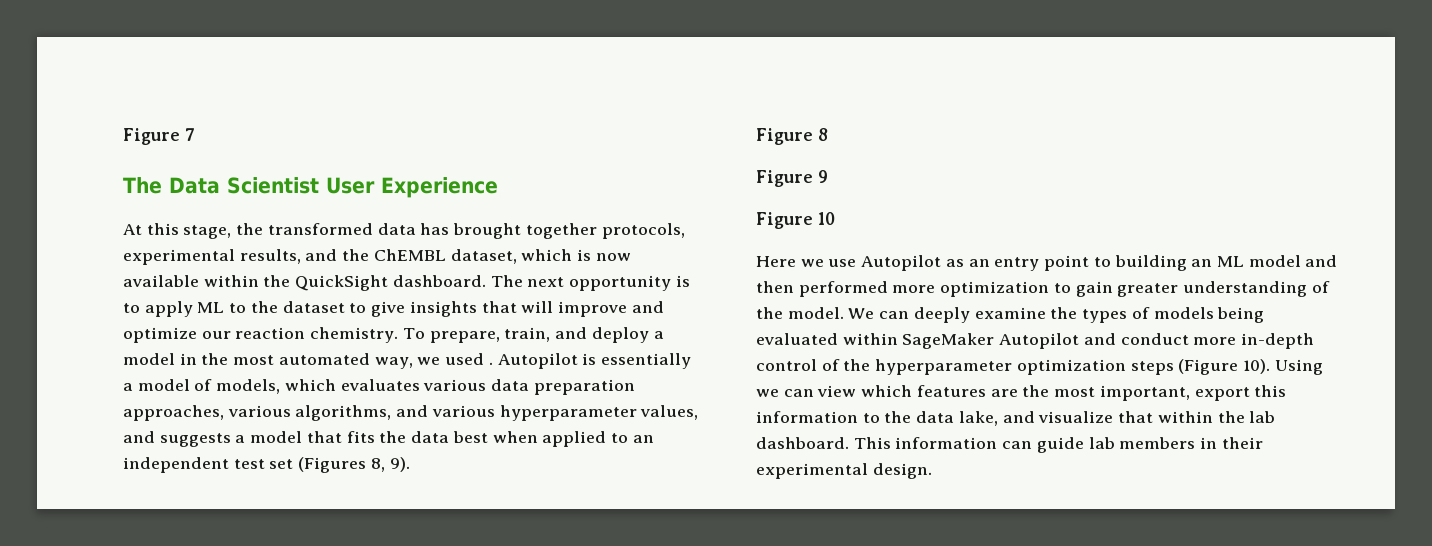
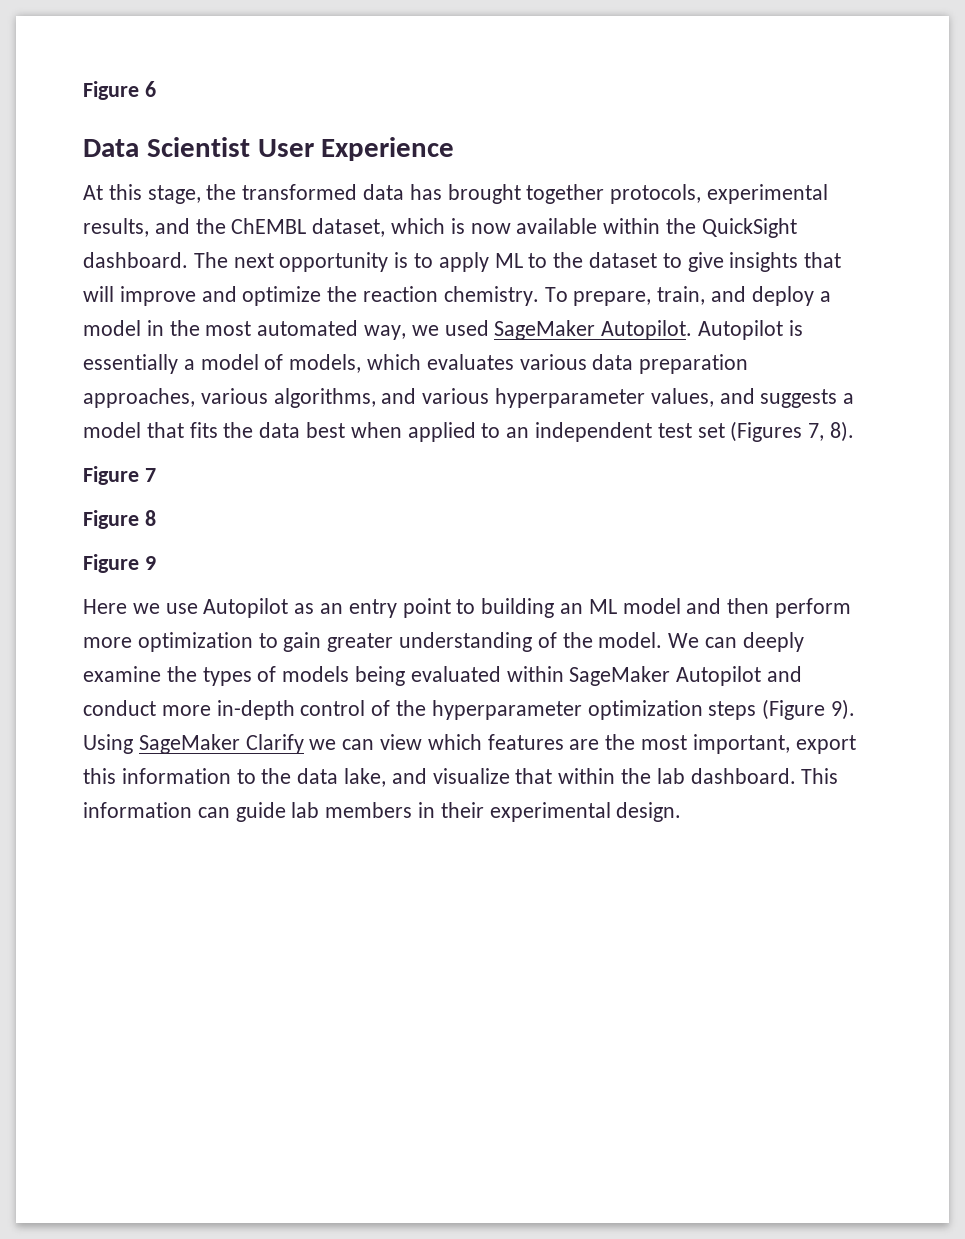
- Figure 7
- The Data Scientist User Experience
+ Figure 6
+ Data Scientist User Experience
- The next opportunity is to apply ML to the dataset to give insights that will improve and optimize our reaction chemistry.
+ The next opportunity is to apply ML to the dataset to give insights that will improve and optimize the reaction chemistry.
- To prepare, train, and deploy a model in the most automated way, we used .
+ To prepare, train, and deploy a model in the most automated way, we used SageMaker Autopilot.
- Autopilot is essentially a model of models, which evaluates various data preparation approaches, various algorithms, and various hyperparameter values, and suggests a model that fits the data best when applied to an independent test set (Figures 8, 9).
+ Autopilot is essentially a model of models, which evaluates various data preparation approaches, various algorithms, and various hyperparameter values, and suggests a model that fits the data best when applied to an independent test set (Figures 7, 8).
+ Figure 7
- Figure 10
- Here we use Autopilot as an entry point to building an ML model and then performed more optimization to gain greater understanding of the model.
+ Here we use Autopilot as an entry point to building an ML model and then perform more optimization to gain greater understanding of the model.
- We can deeply examine the types of models being evaluated within SageMaker Autopilot and conduct more in-depth control of the hyperparameter optimization steps (Figure 10). Using we can view which features are the most important, export this information to the data lake, and visualize that within the lab dashboard.
+ We can deeply examine the types of models being evaluated within SageMaker Autopilot and conduct more in-depth control of the hyperparameter optimization steps (Figure 9). Using SageMaker Clarify we can view which features are the most important, export this information to the data lake, and visualize that within the lab dashboard.

